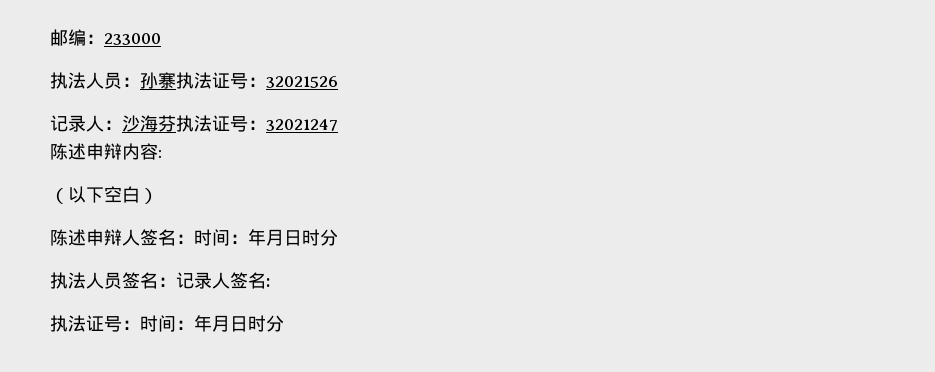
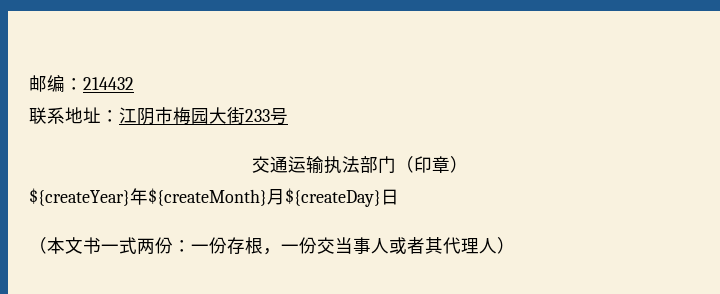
- 邮编：233000
- 执法人员：孙寨执法证号：32021526
- 记录人：沙海芬执法证号：32021247
- 陈述申辩内容:
- （以下空白）
- 陈述申辩人签名：时间：年月日时分
- 执法人员签名：记录人签名:
- 执法证号：时间：年月日时分
+ 邮编：214432
+ 联系地址：江阴市梅园大街233号
+ 交通运输执法部门（印章）
+ ${createYear}年${createMonth}月${createDay}日
+ （本文书一式两份：一份存根，一份交当事人或者其代理人）

